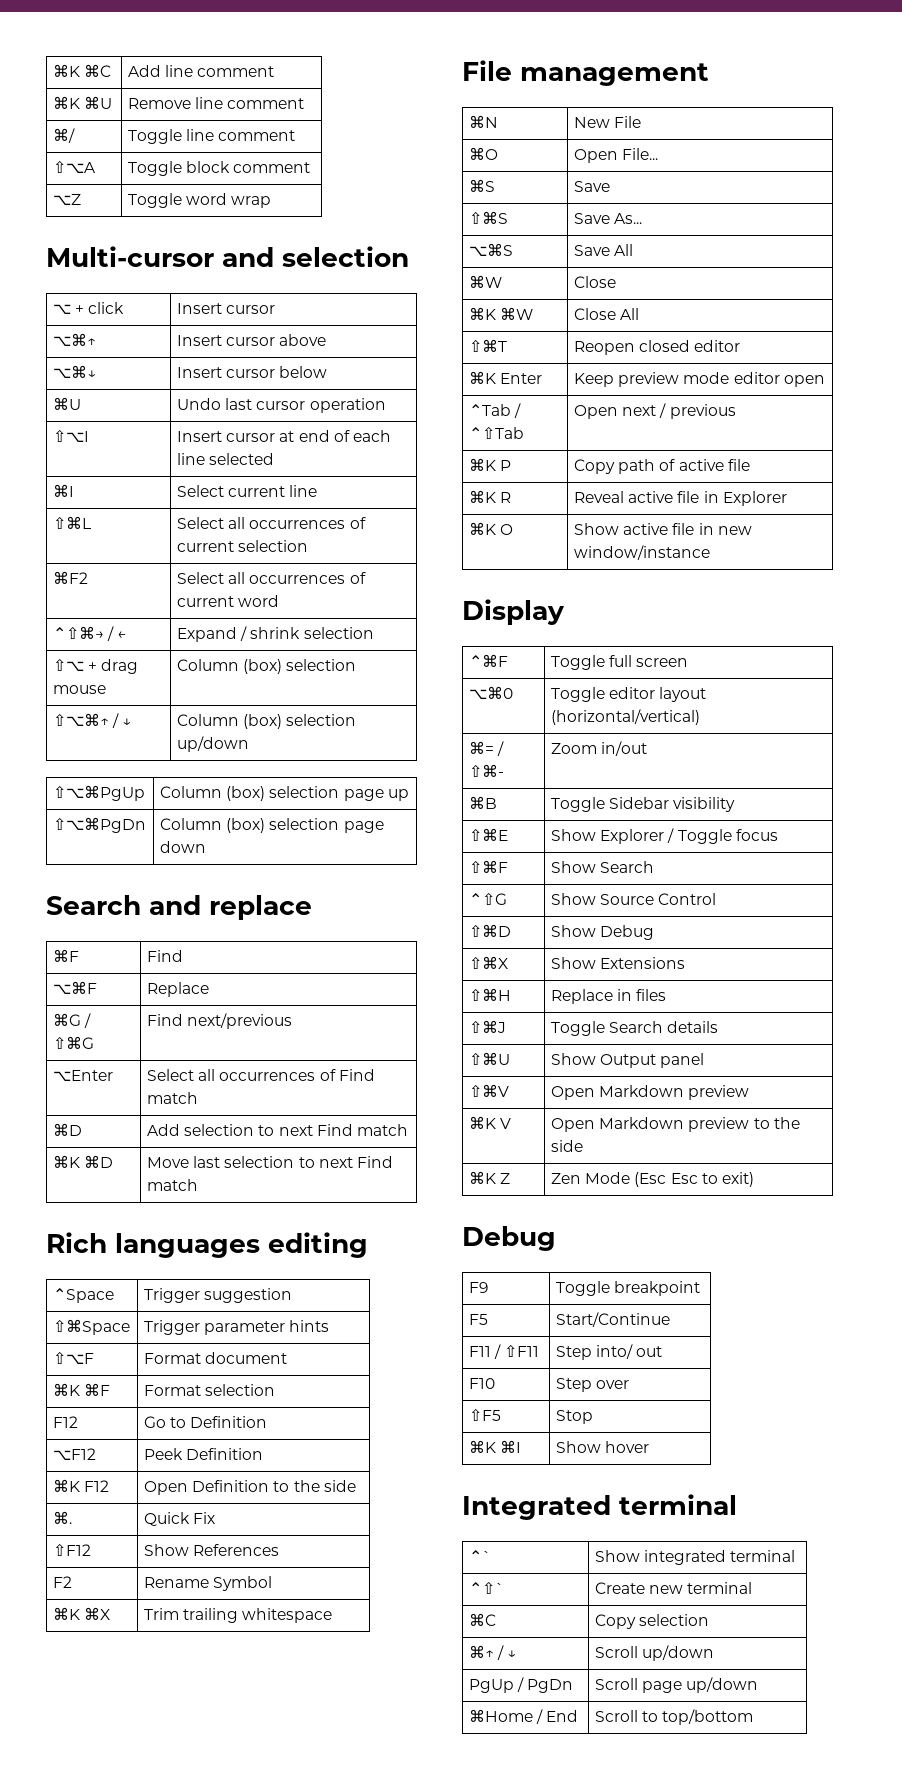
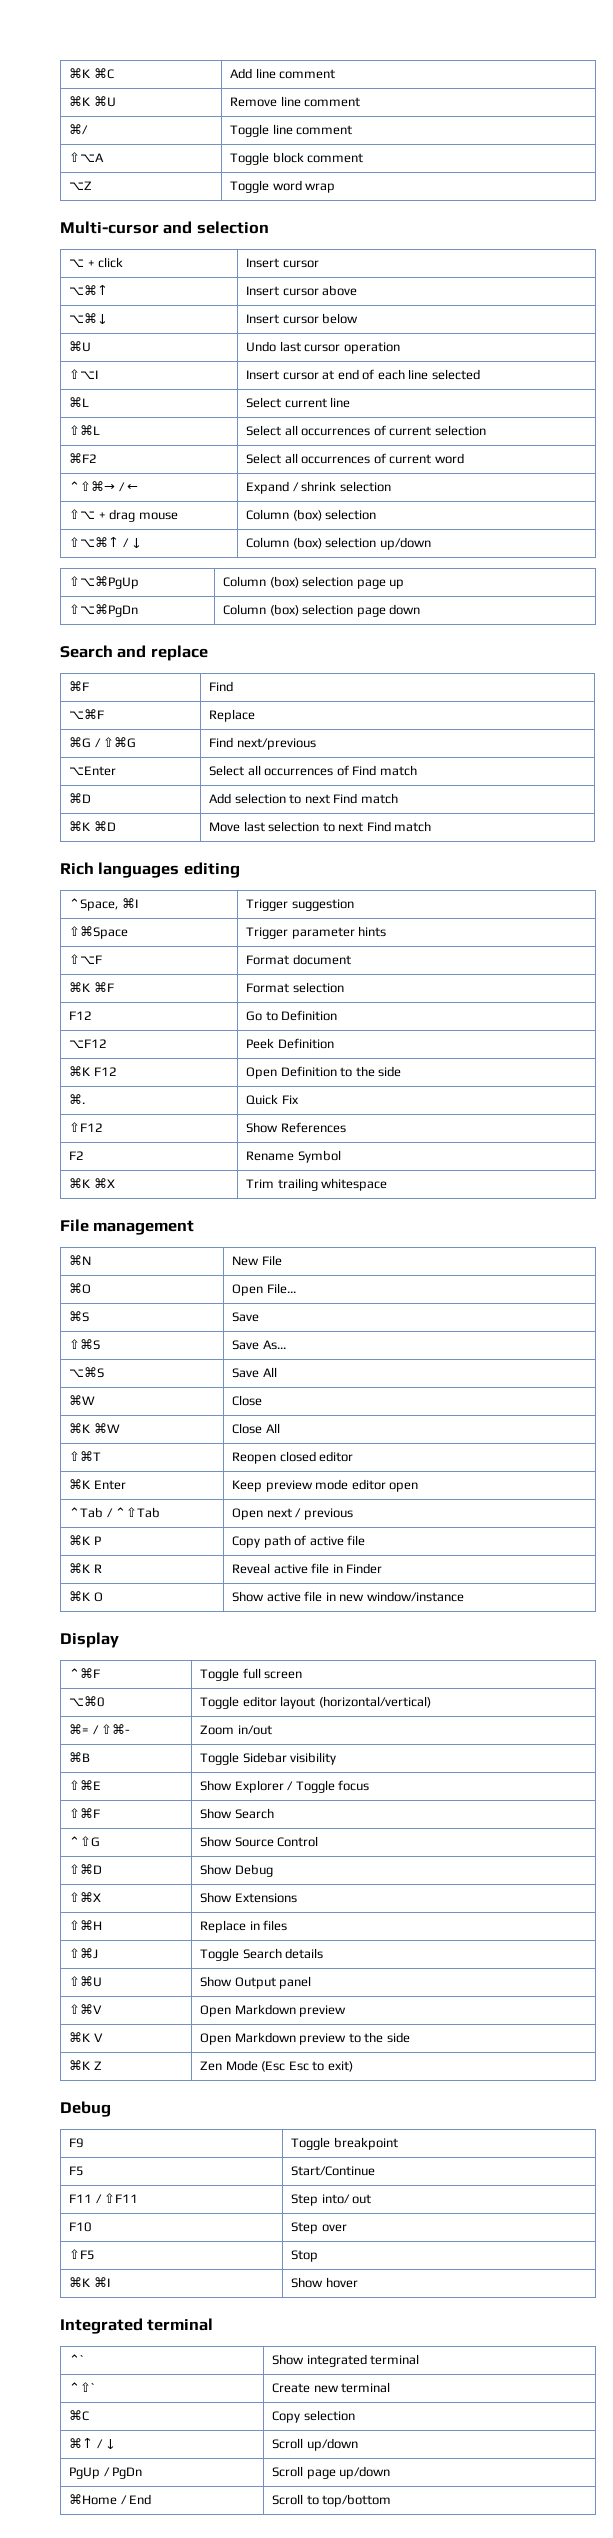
- ⌘I | Select current line
+ ⌘L | Select current line
- ⌃Space | Trigger suggestion
+ ⌃Space, ⌘I | Trigger suggestion
- ⌘K R | Reveal active file in Explorer
+ ⌘K R | Reveal active file in Finder

